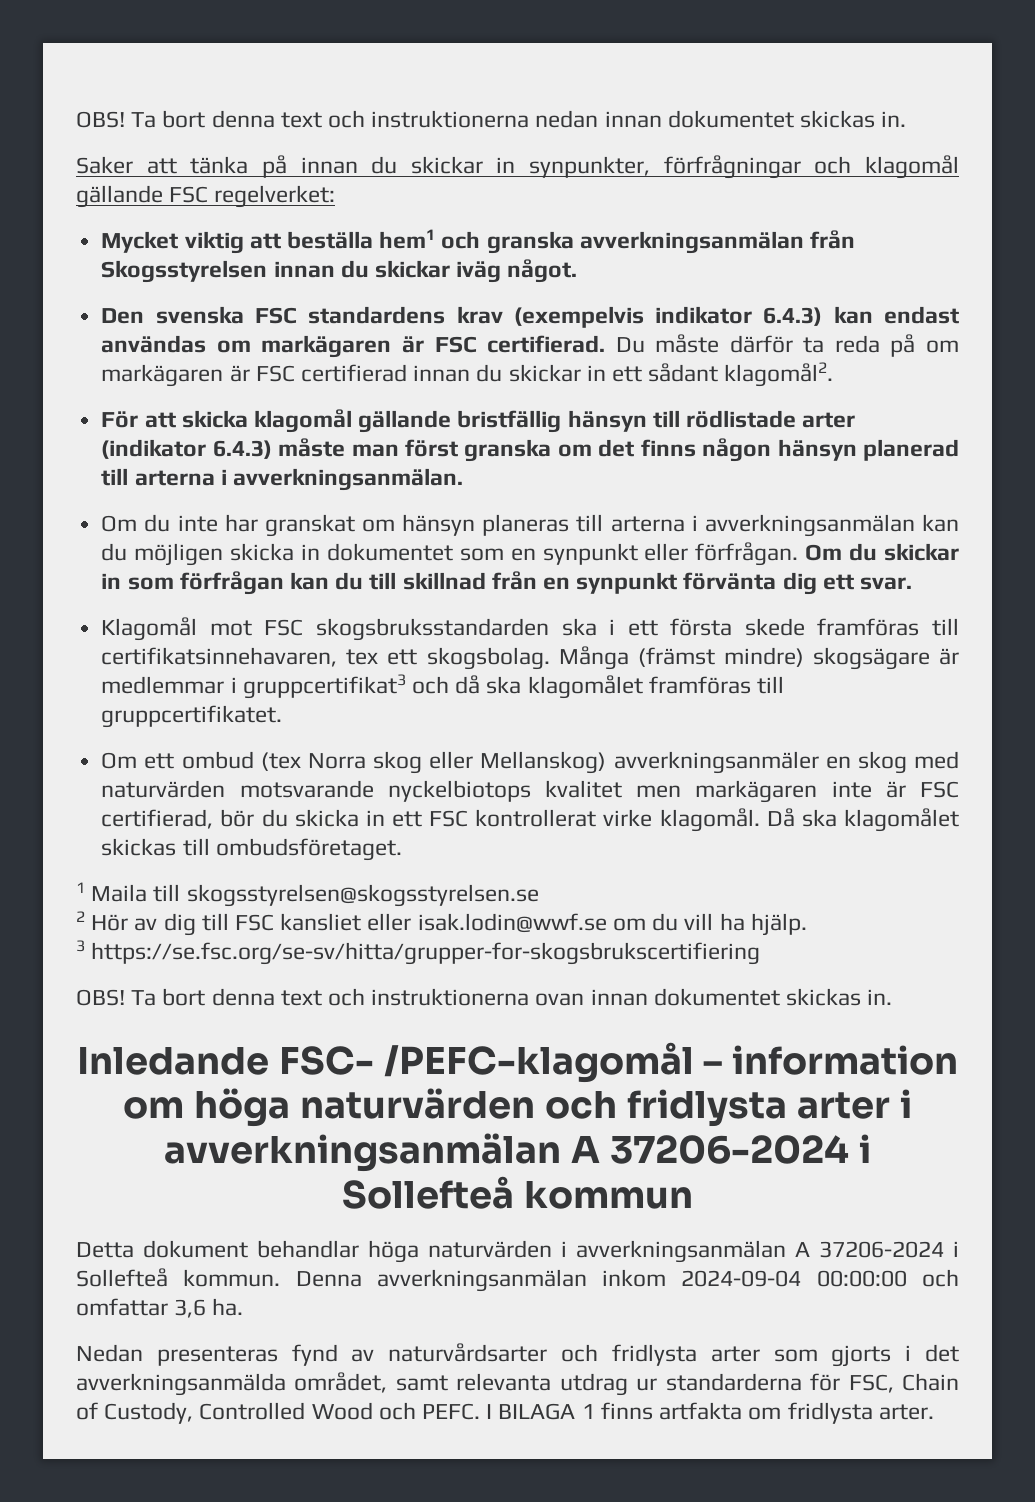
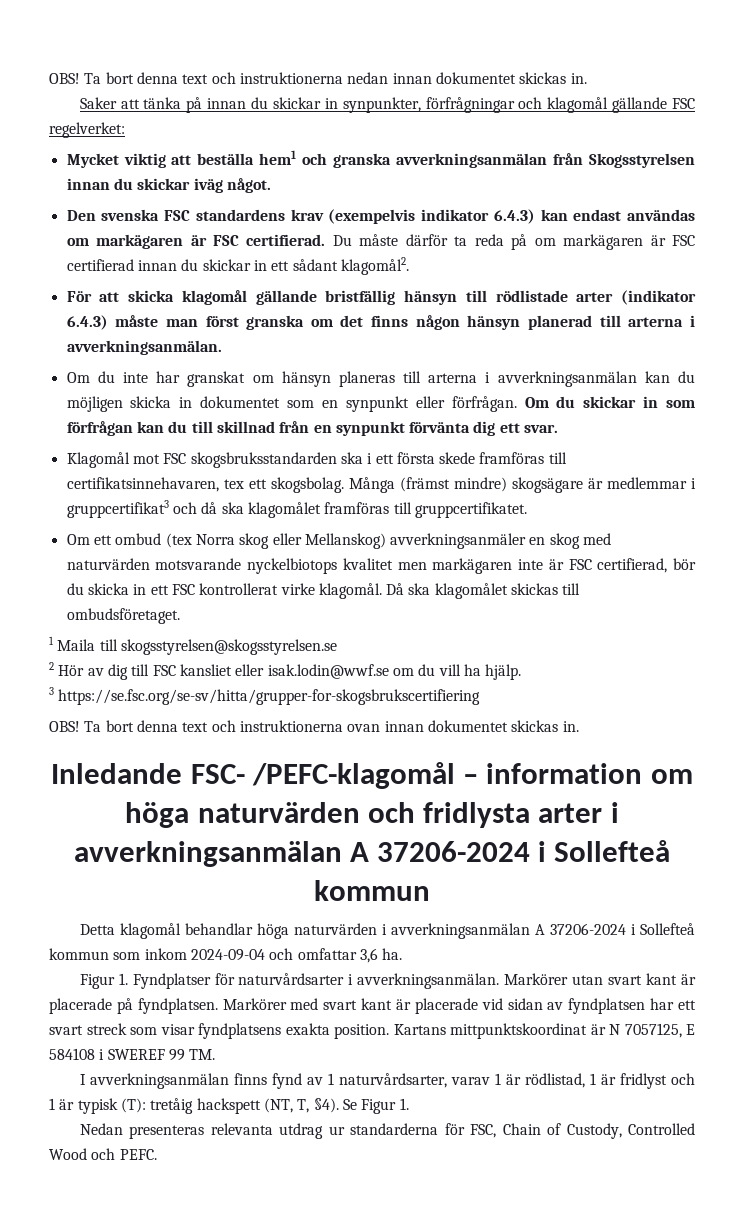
- Detta dokument behandlar höga naturvärden i avverkningsanmälan A 37206-2024 i Sollefteå kommun. Denna avverkningsanmälan inkom 2024-09-04 00:00:00 och omfattar 3,6 ha.
+ Detta klagomål behandlar höga naturvärden i avverkningsanmälan A 37206-2024 i Sollefteå kommun som inkom 2024-09-04 och omfattar 3,6 ha.
- Nedan presenteras fynd av naturvårdsarter och fridlysta arter som gjorts i det avverkningsanmälda området, samt relevanta utdrag ur standarderna för FSC, Chain of Custody, Controlled Wood och PEFC. I BILAGA 1 finns artfakta om fridlysta arter.
+ Figur 1. Fyndplatser för naturvårdsarter i avverkningsanmälan. Markörer utan svart kant är placerade på fyndplatsen. Markörer med svart kant är placerade vid sidan av fyndplatsen har ett svart streck som visar fyndplatsens exakta position. Kartans mittpunktskoordinat är N 7057125, E 584108 i SWEREF 99 TM.
+ I avverkningsanmälan finns fynd av 1 naturvårdsarter, varav 1 är rödlistad, 1 är fridlyst och 1 är typisk (T): tretåig hackspett (NT, T, §4). Se Figur 1.
+ Nedan presenteras relevanta utdrag ur standarderna för FSC, Chain of Custody, Controlled Wood och PEFC.

